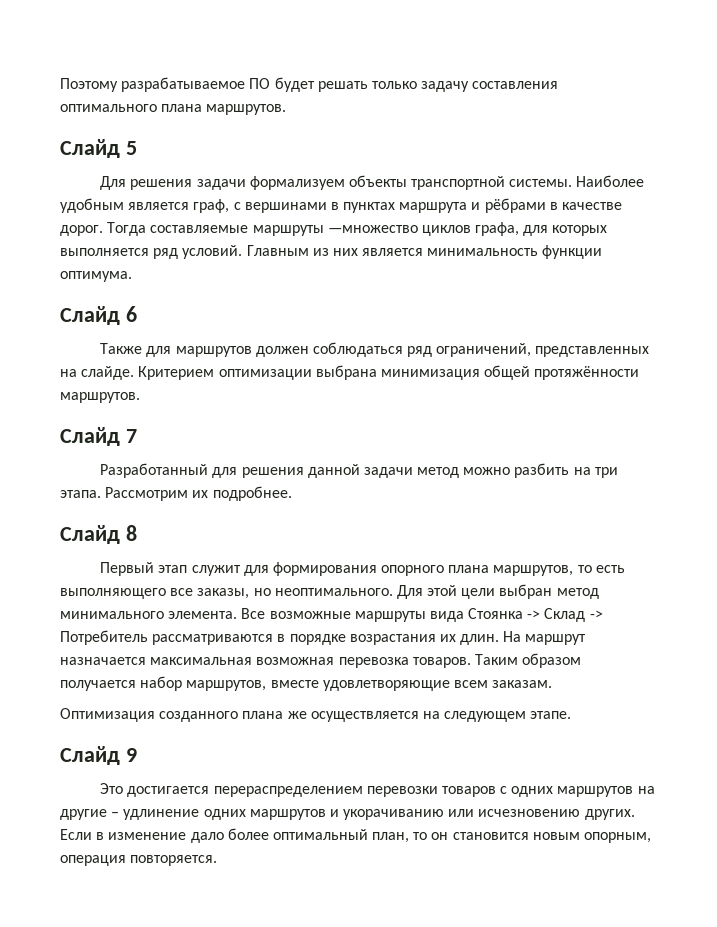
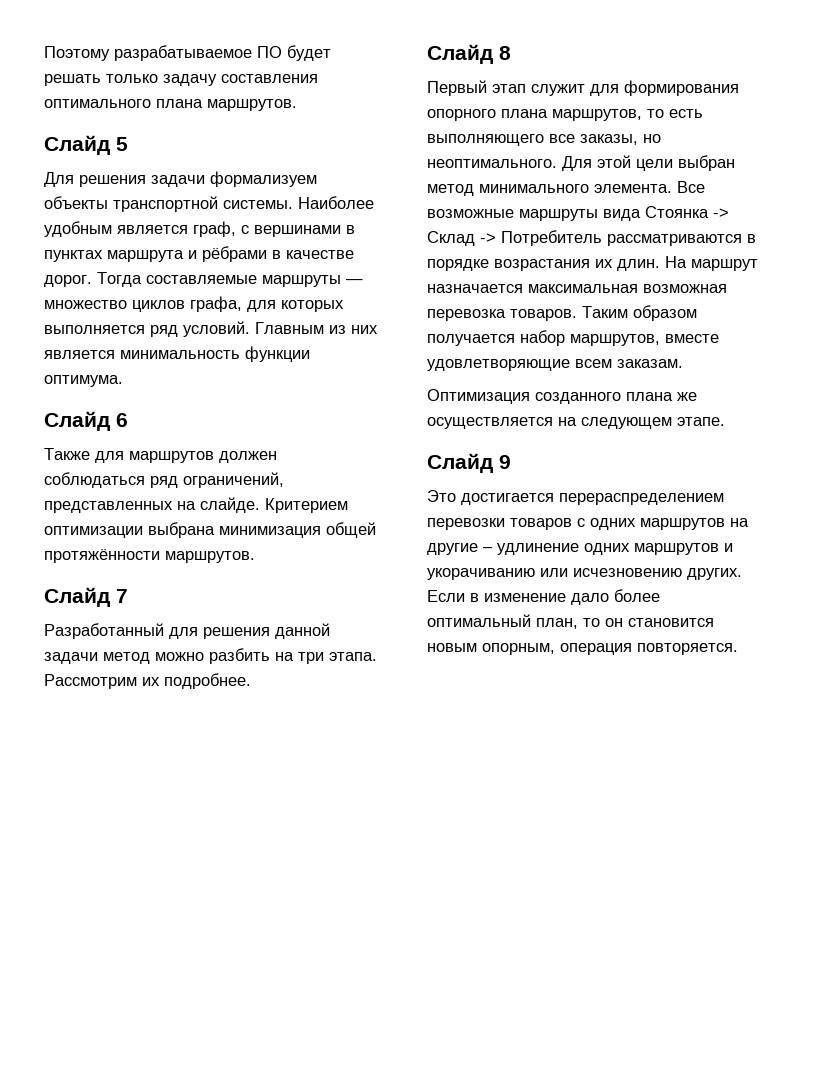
- Тогда составляемые маршруты —множество циклов графа, для которых выполняется ряд условий.
+ Тогда составляемые маршруты — множество циклов графа, для которых выполняется ряд условий.

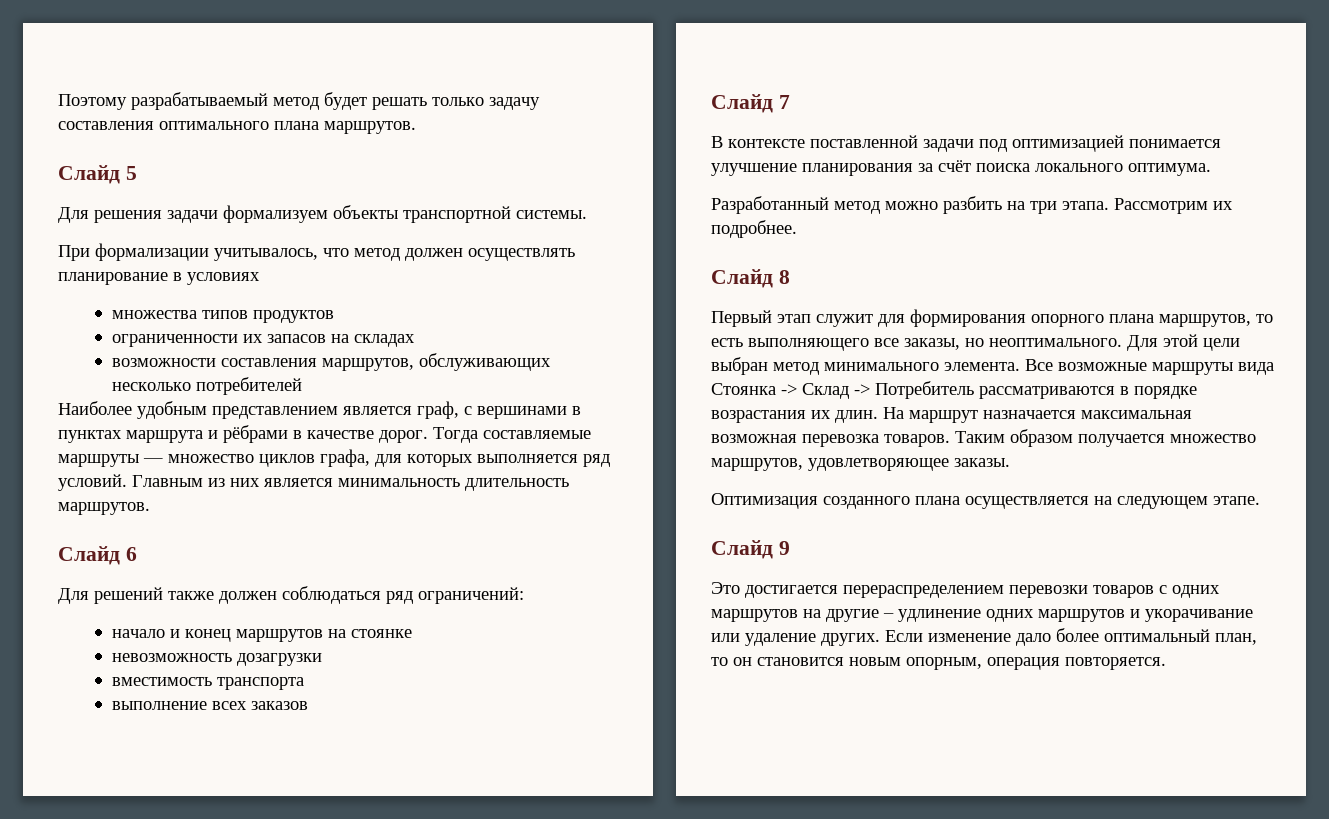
- Поэтому разрабатываемое ПО будет решать только задачу составления оптимального плана маршрутов.
+ Поэтому разрабатываемый метод будет решать только задачу составления оптимального плана маршрутов.
- Для решения задачи формализуем объекты транспортной системы. Наиболее удобным является граф, с вершинами в пунктах маршрута и рёбрами в качестве дорог.
+ Для решения задачи формализуем объекты транспортной системы.
+ При формализации учитывалось, что метод должен осуществлять планирование в условиях
+ множества типов продуктов
+ ограниченности их запасов на складах
+ возможности составления маршрутов, обслуживающих несколько потребителей
+ Наиболее удобным представлением является граф, с вершинами в пунктах маршрута и рёбрами в качестве дорог.
- Главным из них является минимальность функции оптимума.
+ Главным из них является минимальность длительность маршрутов.
- Также для маршрутов должен соблюдаться ряд ограничений, представленных на слайде. Критерием оптимизации выбрана минимизация общей протяжённости маршрутов.
+ Для решений также должен соблюдаться ряд ограничений:
+ начало и конец маршрутов на стоянке
+ невозможность дозагрузки
+ вместимость транспорта
+ выполнение всех заказов
  Слайд 7
- Разработанный для решения данной задачи метод можно разбить на три этапа.
+ В контексте поставленной задачи под оптимизацией понимается улучшение планирования за счёт поиска локального оптимума.
+ Разработанный метод можно разбить на три этапа.
- Таким образом получается набор маршрутов, вместе удовлетворяющие всем заказам.
+ Таким образом получается множество маршрутов, удовлетворяющее заказы.
- Оптимизация созданного плана же осуществляется на следующем этапе.
+ Оптимизация созданного плана осуществляется на следующем этапе.
- Это достигается перераспределением перевозки товаров с одних маршрутов на другие – удлинение одних маршрутов и укорачиванию или исчезновению других.
+ Это достигается перераспределением перевозки товаров с одних маршрутов на другие – удлинение одних маршрутов и укорачивание или удаление других.
- Если в изменение дало более оптимальный план, то он становится новым опорным, операция повторяется.
+ Если изменение дало более оптимальный план, то он становится новым опорным, операция повторяется.

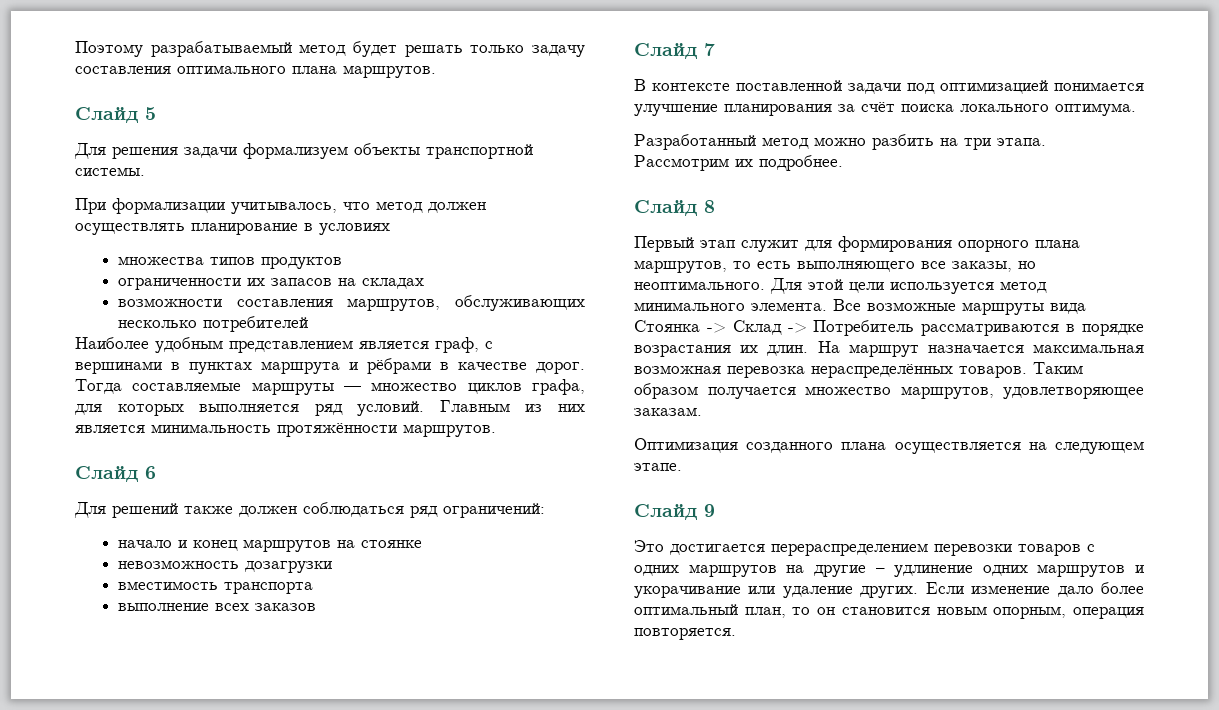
- Главным из них является минимальность длительность маршрутов.
+ Главным из них является минимальность протяжённости маршрутов.
- Для этой цели выбран метод минимального элемента.
+ Для этой цели используется метод минимального элемента.
- На маршрут назначается максимальная возможная перевозка товаров.
+ На маршрут назначается максимальная возможная перевозка нераспределённых товаров.
- Таким образом получается множество маршрутов, удовлетворяющее заказы.
+ Таким образом получается множество маршрутов, удовлетворяющее заказам.

